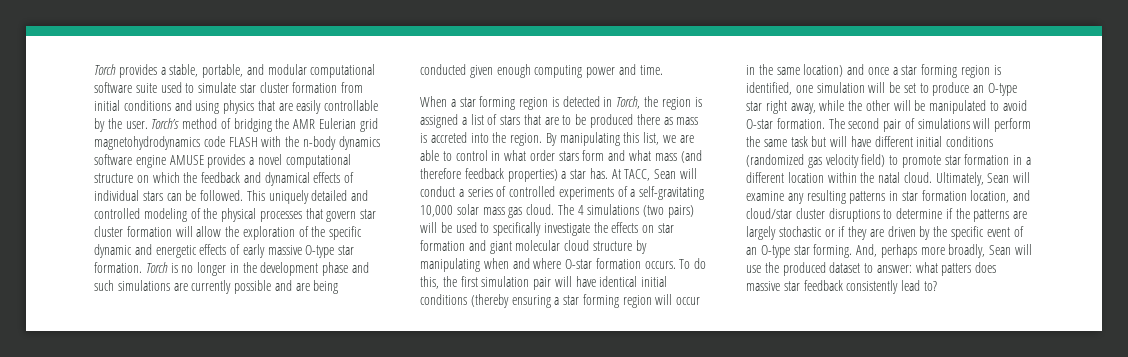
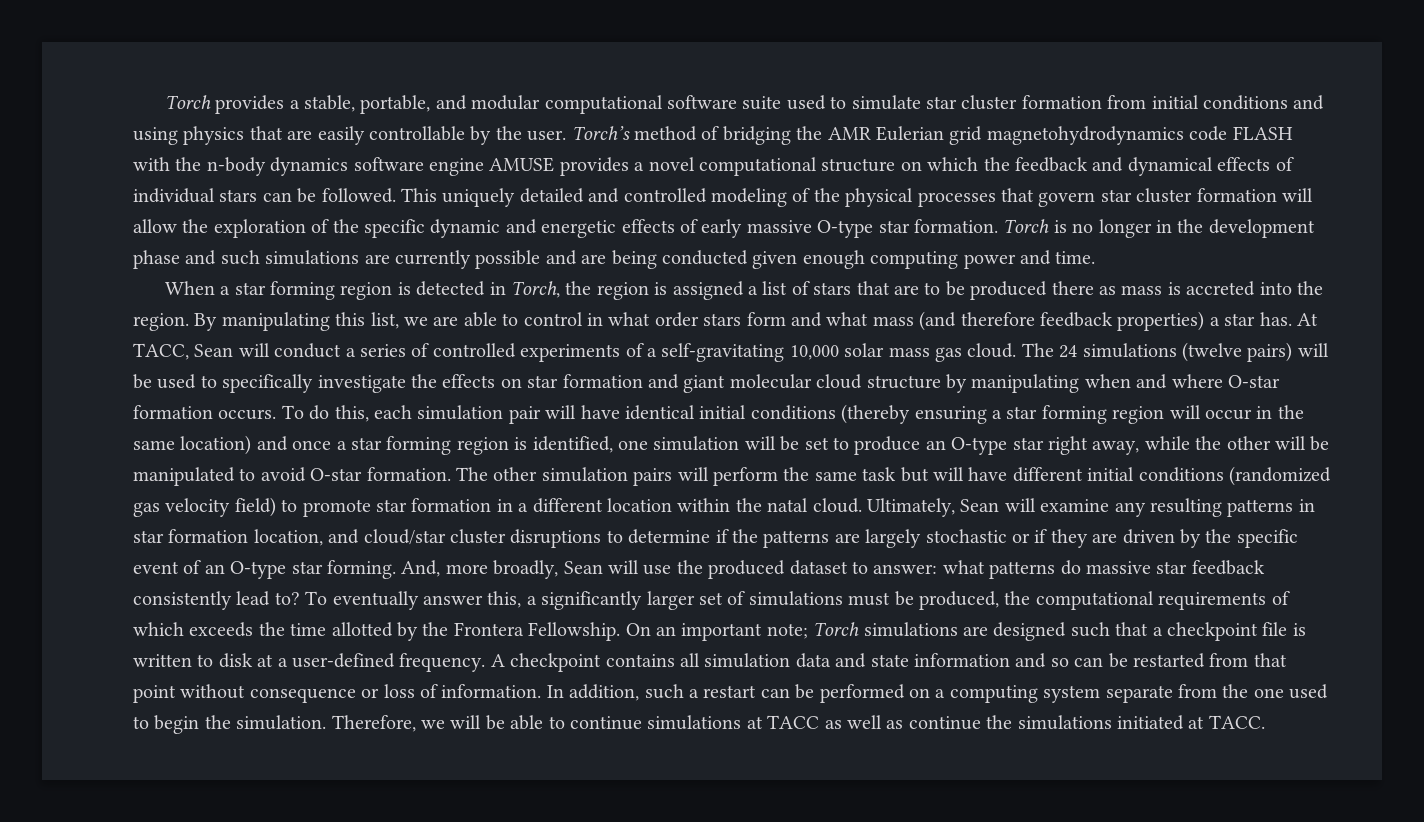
- The 4 simulations (two pairs) will be used to specifically investigate the effects on star formation and giant molecular cloud structure by manipulating when and where O-star formation occurs.
+ The 24 simulations (twelve pairs) will be used to specifically investigate the effects on star formation and giant molecular cloud structure by manipulating when and where O-star formation occurs.
- To do this, the first simulation pair will have identical initial conditions (thereby ensuring a star forming region will occur in the same location) and once a star forming region is identified, one simulation will be set to produce an O-type star right away, while the other will be manipulated to avoid O-star formation.
+ To do this, each simulation pair will have identical initial conditions (thereby ensuring a star forming region will occur in the same location) and once a star forming region is identified, one simulation will be set to produce an O-type star right away, while the other will be manipulated to avoid O-star formation.
- The second pair of simulations will perform the same task but will have different initial conditions (randomized gas velocity field) to promote star formation in a different location within the natal cloud.
+ The other simulation pairs will perform the same task but will have different initial conditions (randomized gas velocity field) to promote star formation in a different location within the natal cloud.
- And, perhaps more broadly, Sean will use the produced dataset to answer: what patters does massive star feedback consistently lead to?
+ And, more broadly, Sean will use the produced dataset to answer: what patterns do massive star feedback consistently lead to?
+ To eventually answer this, a significantly larger set of simulations must be produced, the computational requirements of which exceeds the time allotted by the Frontera Fellowship. On an important note; Torch simulations are designed such that a checkpoint file is written to disk at a user-defined frequency. A checkpoint contains all simulation data and state information and so can be restarted from that point without consequence or loss of information. In addition, such a restart can be performed on a computing system separate from the one used to begin the simulation. Therefore, we will be able to continue simulations at TACC as well as continue the simulations initiated at TACC.

